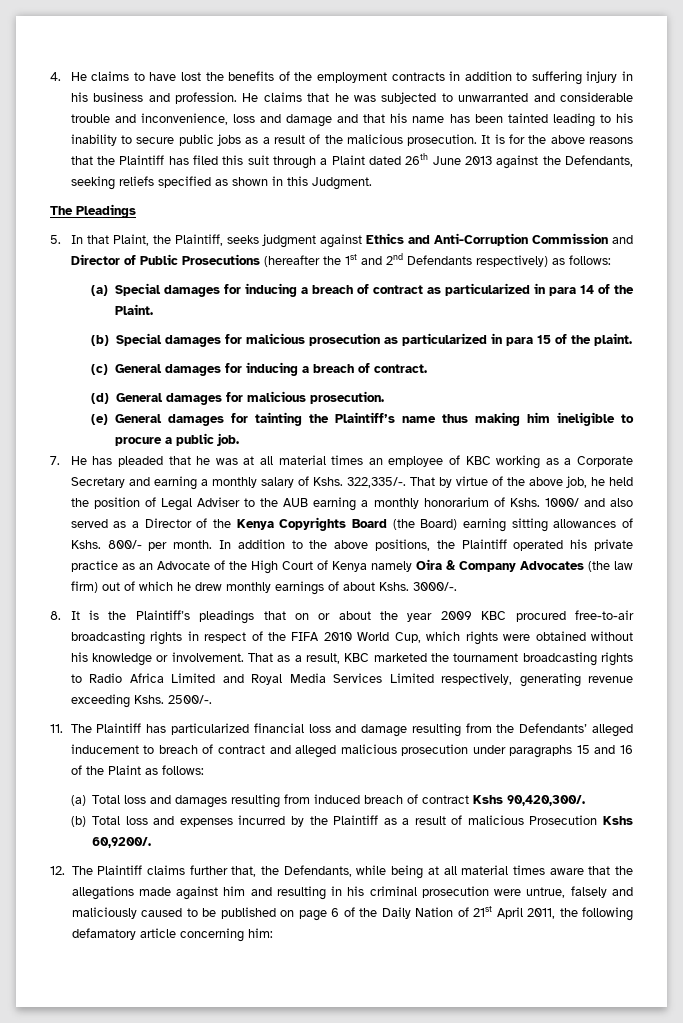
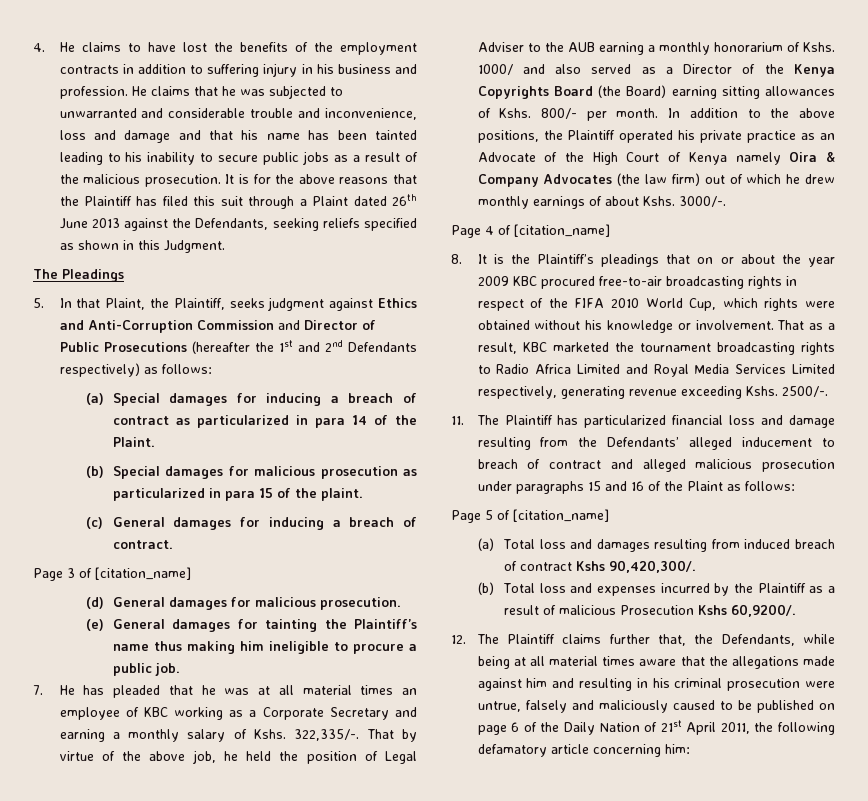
+ Page 3 of [citation_name]
+ Page 4 of [citation_name]
+ Page 5 of [citation_name]

